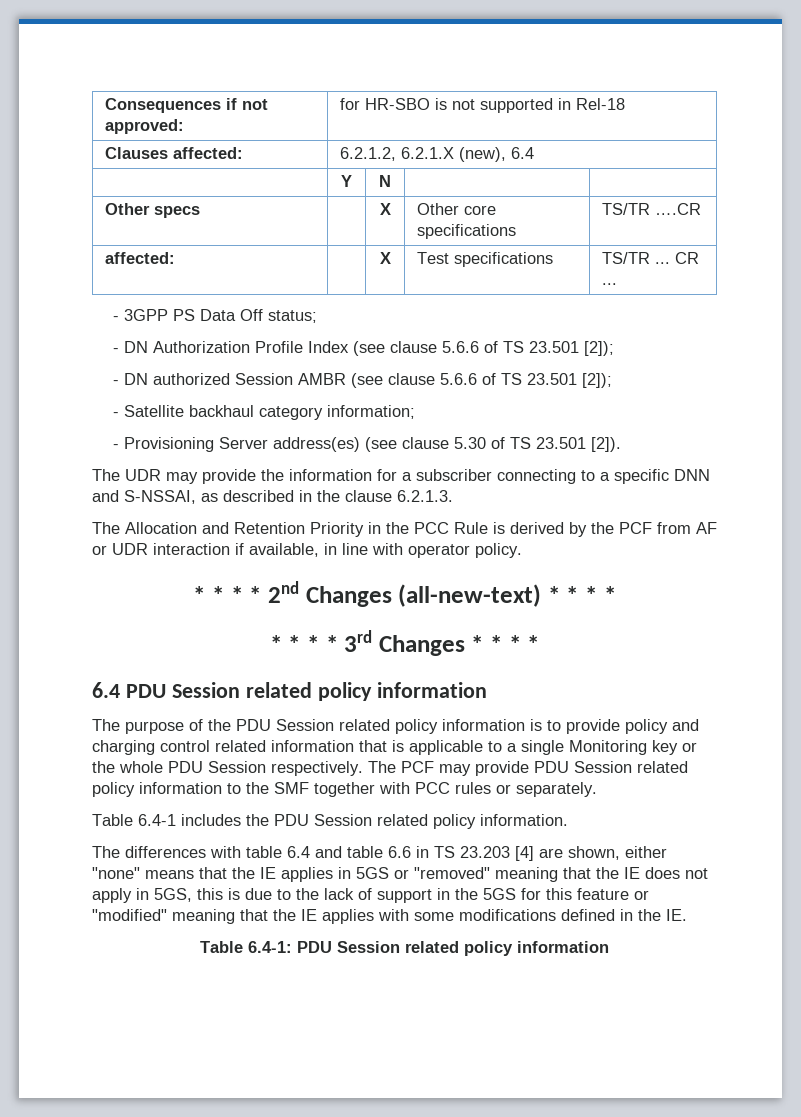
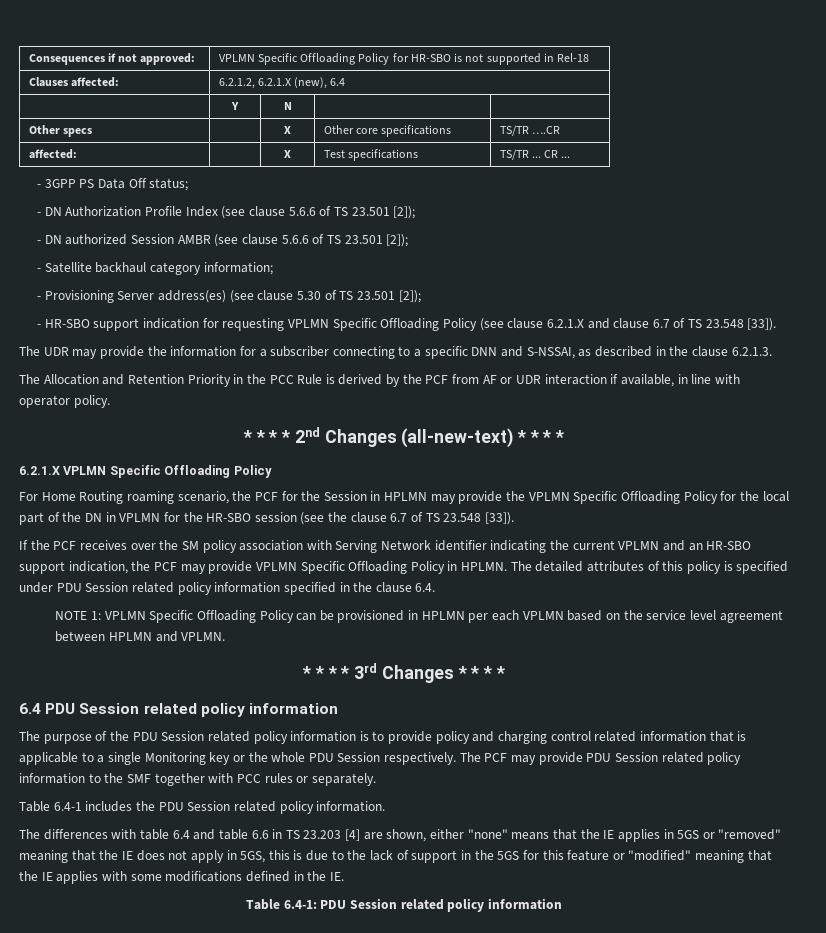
- Consequences if not approved: | for HR-SBO is not supported in Rel-18
+ Consequences if not approved: | VPLMN Specific Offloading Policy for HR-SBO is not supported in Rel-18
- - Provisioning Server address(es) (see clause 5.30 of TS 23.501 [2]).
+ - Provisioning Server address(es) (see clause 5.30 of TS 23.501 [2]);
+ - HR-SBO support indication for requesting VPLMN Specific Offloading Policy (see clause 6.2.1.X and clause 6.7 of TS 23.548 [33]).
+ 6.2.1.X VPLMN Specific Offloading Policy
+ For Home Routing roaming scenario, the PCF for the Session in HPLMN may provide the VPLMN Specific Offloading Policy for the local part of the DN in VPLMN for the HR-SBO session (see the clause 6.7 of TS 23.548 [33]).
+ If the PCF receives over the SM policy association with Serving Network identifier indicating the current VPLMN and an HR-SBO support indication, the PCF may provide VPLMN Specific Offloading Policy in HPLMN. The detailed attributes of this policy is specified under PDU Session related policy information specified in the clause 6.4.
+ NOTE 1: VPLMN Specific Offloading Policy can be provisioned in HPLMN per each VPLMN based on the service level agreement between HPLMN and VPLMN.

